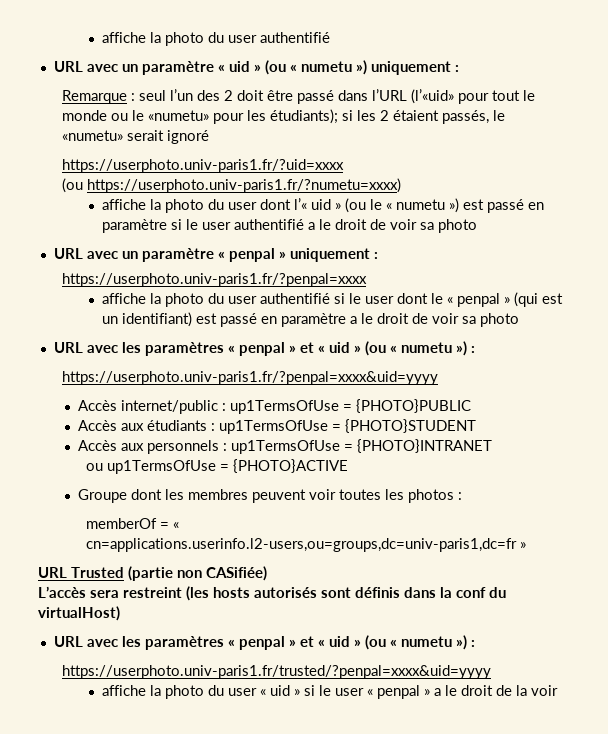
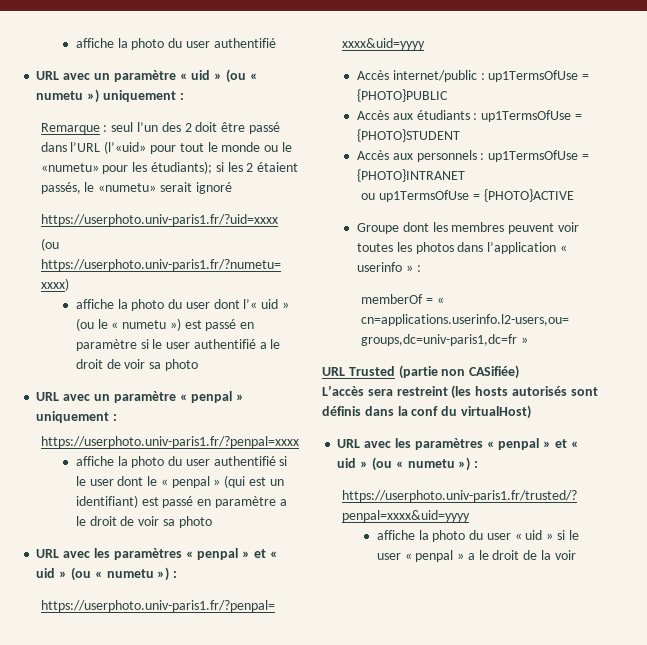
- Groupe dont les membres peuvent voir toutes les photos :
+ Groupe dont les membres peuvent voir toutes les photos dans l’application « userinfo » :

